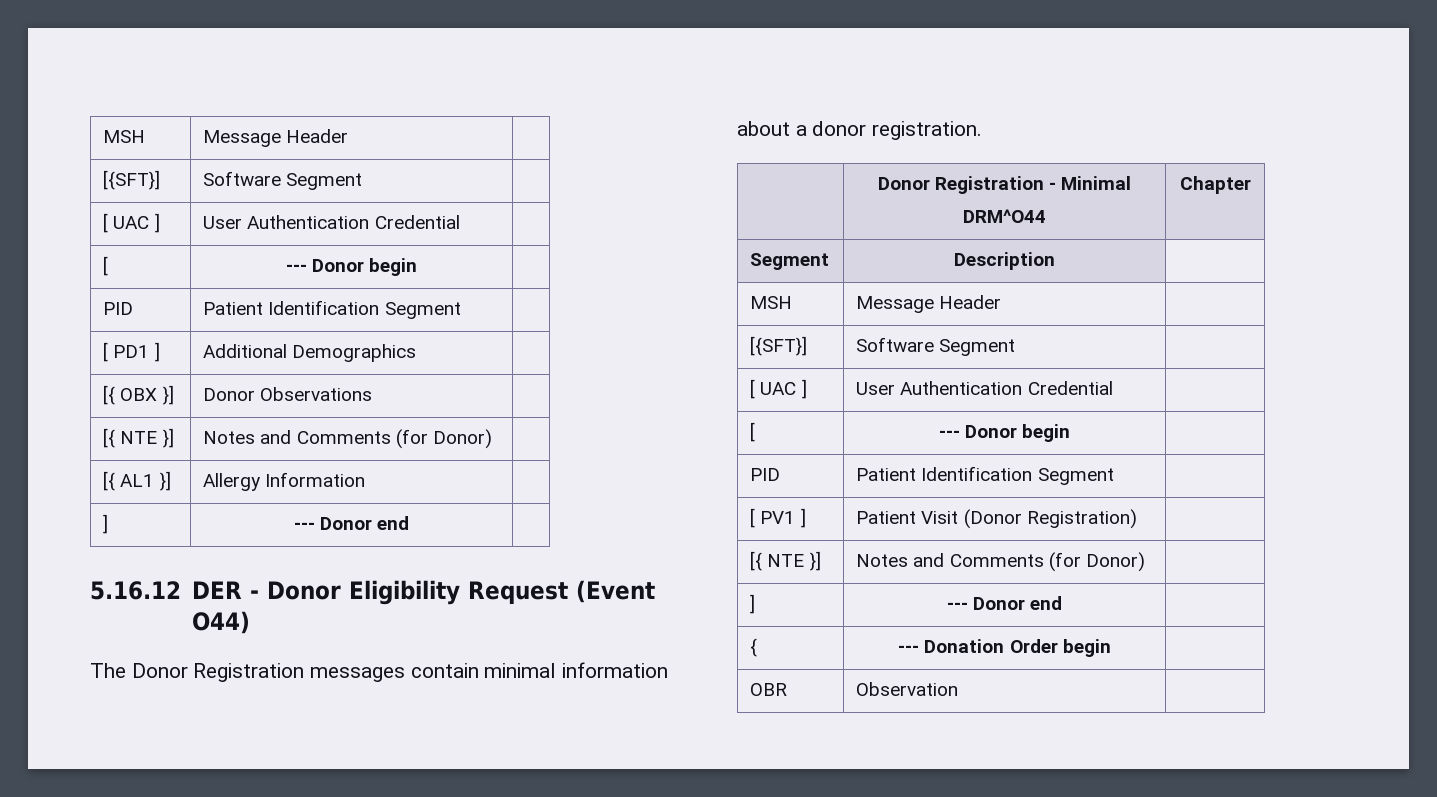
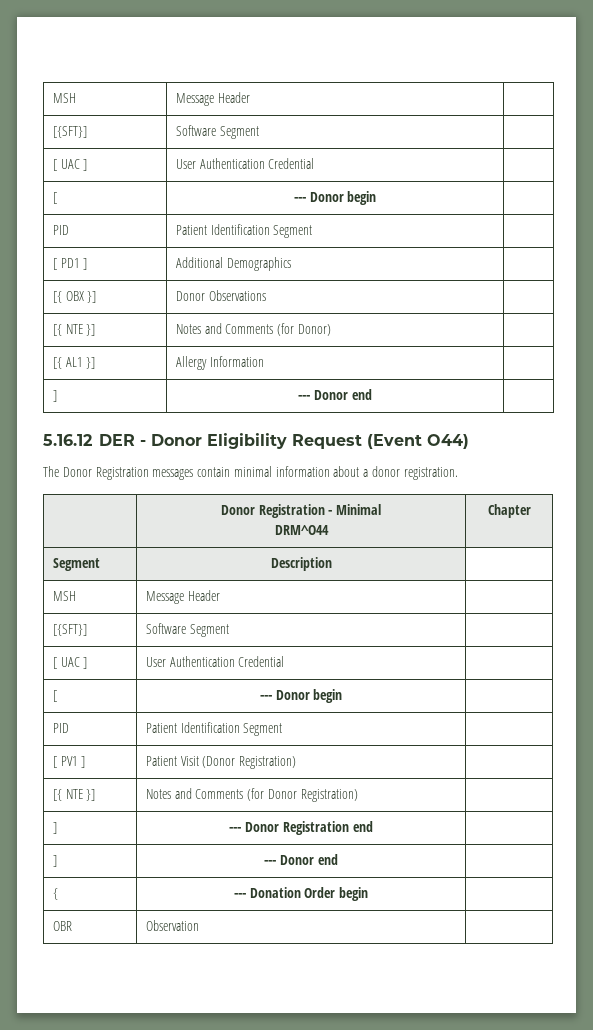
  [ PV1 ] | Patient Visit (Donor Registration) |
- [{ NTE }] | Notes and Comments (for Donor) |
+ [{ NTE }] | Notes and Comments (for Donor Registration) |
+ ] | --- Donor Registration end |

